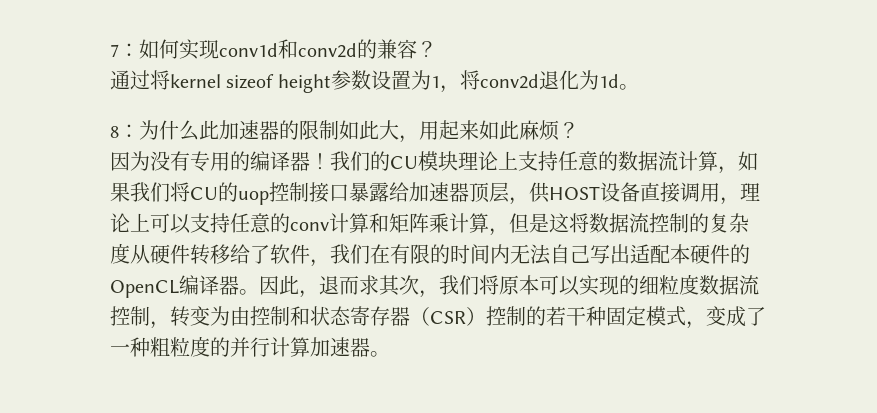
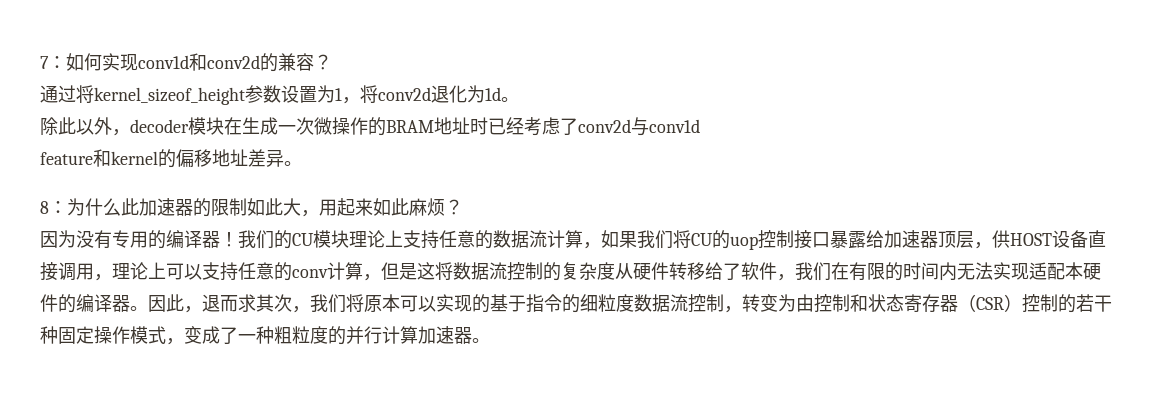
- 通过将kernel sizeof height参数设置为1，将conv2d退化为1d。
+ 通过将kernel_sizeof_height参数设置为1，将conv2d退化为1d。
+ 除此以外，decoder模块在生成一次微操作的BRAM地址时已经考虑了conv2d与conv1d
+ feature和kernel的偏移地址差异。
- 我们的CU模块理论上支持任意的数据流计算，如果我们将CU的uop控制接口暴露给加速器顶层，供HOST设备直接调用，理论上可以支持任意的conv计算和矩阵乘计算，但是这将数据流控制的复杂度从硬件转移给了软件，我们在有限的时间内无法自己写出适配本硬件的OpenCL编译器。
+ 我们的CU模块理论上支持任意的数据流计算，如果我们将CU的uop控制接口暴露给加速器顶层，供HOST设备直接调用，理论上可以支持任意的conv计算，但是这将数据流控制的复杂度从硬件转移给了软件，我们在有限的时间内无法实现适配本硬件的编译器。
- 因此，退而求其次，我们将原本可以实现的细粒度数据流控制，转变为由控制和状态寄存器（CSR）控制的若干种固定模式，变成了一种粗粒度的并行计算加速器。
+ 因此，退而求其次，我们将原本可以实现的基于指令的细粒度数据流控制，转变为由控制和状态寄存器（CSR）控制的若干种固定操作模式，变成了一种粗粒度的并行计算加速器。

